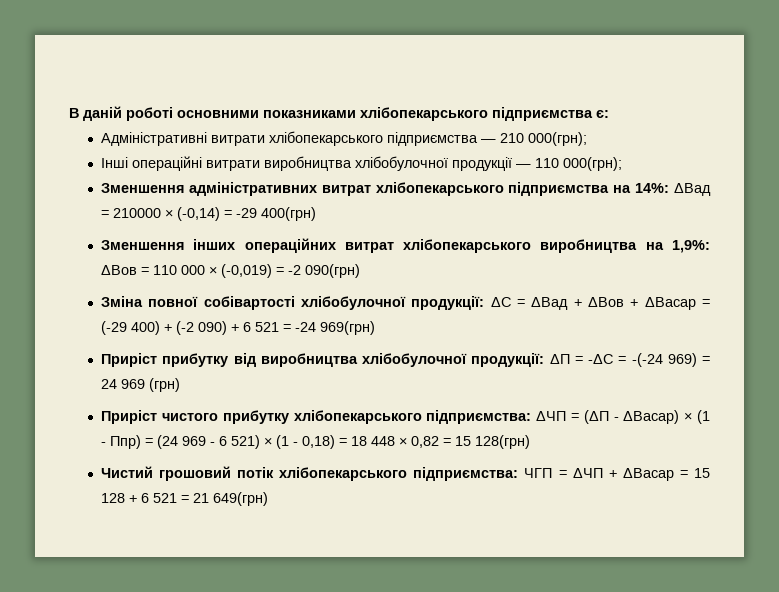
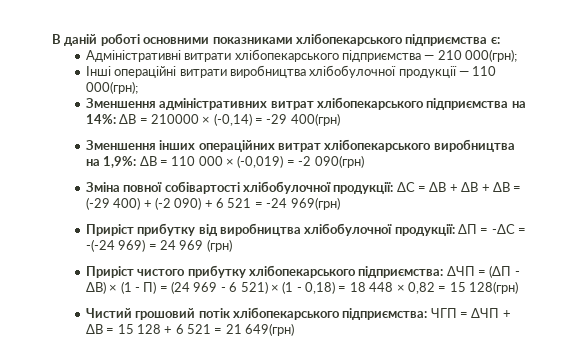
- Зменшення адміністративних витрат хлібопекарського підприємства на 14%: ΔВад = 210000 × (-0,14) = -29 400(грн)
+ Зменшення адміністративних витрат хлібопекарського підприємства на 14%: ΔВ = 210000 × (-0,14) = -29 400(грн)
- Зменшення інших операційних витрат хлібопекарського виробництва на 1,9%: ΔВов = 110 000 × (-0,019) = -2 090(грн)
+ Зменшення інших операційних витрат хлібопекарського виробництва на 1,9%: ΔВ = 110 000 × (-0,019) = -2 090(грн)
- Зміна повної собівартості хлібобулочної продукції: ΔС = ΔВад + ΔВов + ΔВасар = (-29 400) + (-2 090) + 6 521 = -24 969(грн)
+ Зміна повної собівартості хлібобулочної продукції: ΔС = ΔВ + ΔВ + ΔВ = (-29 400) + (-2 090) + 6 521 = -24 969(грн)
- Приріст чистого прибутку хлібопекарського підприємства: ΔЧП = (ΔП - ΔВасар) × (1 - Ппр) = (24 969 - 6 521) × (1 - 0,18) = 18 448 × 0,82 = 15 128(грн)
+ Приріст чистого прибутку хлібопекарського підприємства: ΔЧП = (ΔП - ΔВ) × (1 - П) = (24 969 - 6 521) × (1 - 0,18) = 18 448 × 0,82 = 15 128(грн)
- Чистий грошовий потік хлібопекарського підприємства: ЧГП = ΔЧП + ΔВасар = 15 128 + 6 521 = 21 649(грн)
+ Чистий грошовий потік хлібопекарського підприємства: ЧГП = ΔЧП + ΔВ = 15 128 + 6 521 = 21 649(грн)

